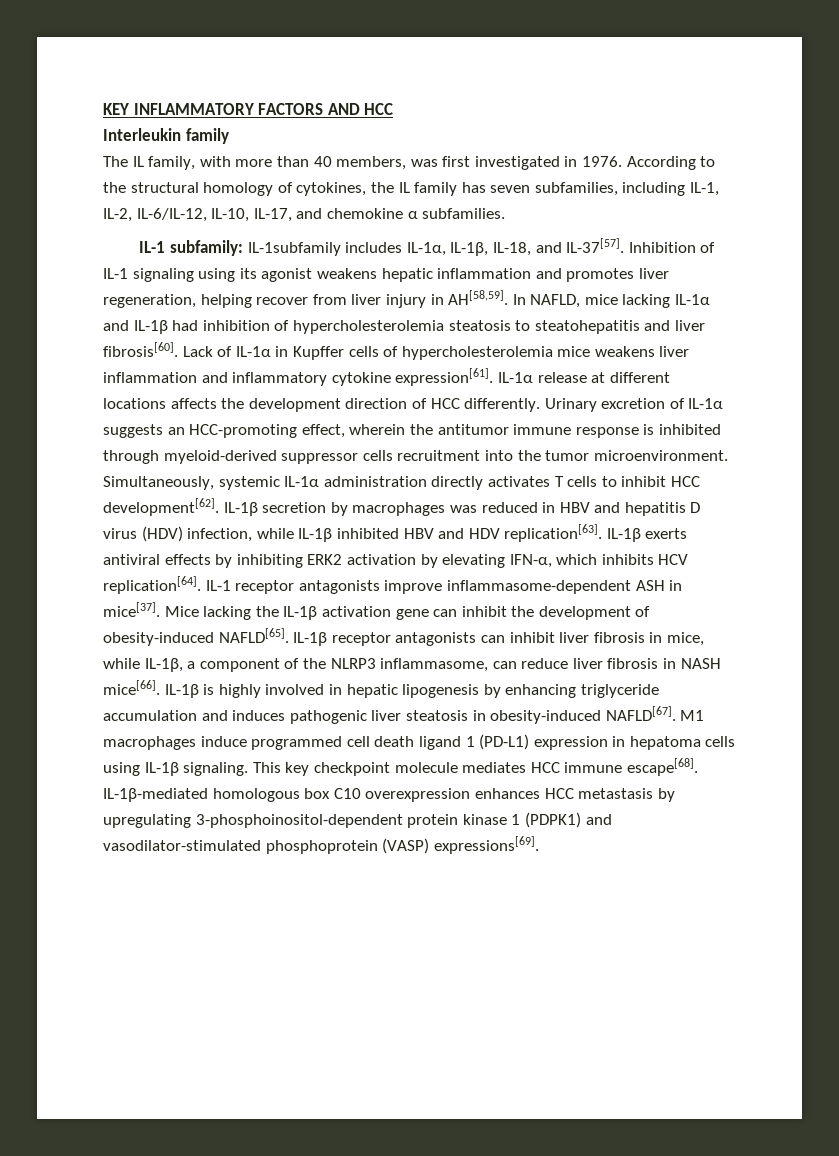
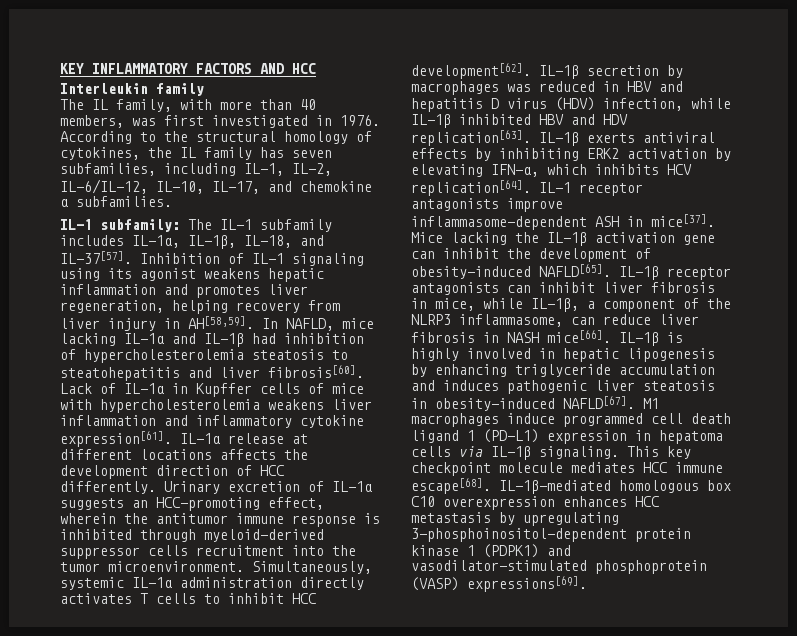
- IL-1 subfamily: IL-1subfamily includes IL-1α, IL-1β, IL-18, and IL-37[57].
+ IL-1 subfamily: The IL-1 subfamily includes IL-1α, IL-1β, IL-18, and IL-37[57].
- Inhibition of IL-1 signaling using its agonist weakens hepatic inflammation and promotes liver regeneration, helping recover from liver injury in AH[58,59].
+ Inhibition of IL-1 signaling using its agonist weakens hepatic inflammation and promotes liver regeneration, helping recovery from liver injury in AH[58,59].
- Lack of IL-1α in Kupffer cells of hypercholesterolemia mice weakens liver inflammation and inflammatory cytokine expression[61].
+ Lack of IL-1α in Kupffer cells of mice with hypercholesterolemia weakens liver inflammation and inflammatory cytokine expression[61].
- M1 macrophages induce programmed cell death ligand 1 (PD-L1) expression in hepatoma cells using IL-1β signaling.
+ M1 macrophages induce programmed cell death ligand 1 (PD-L1) expression in hepatoma cells via IL-1β signaling.

